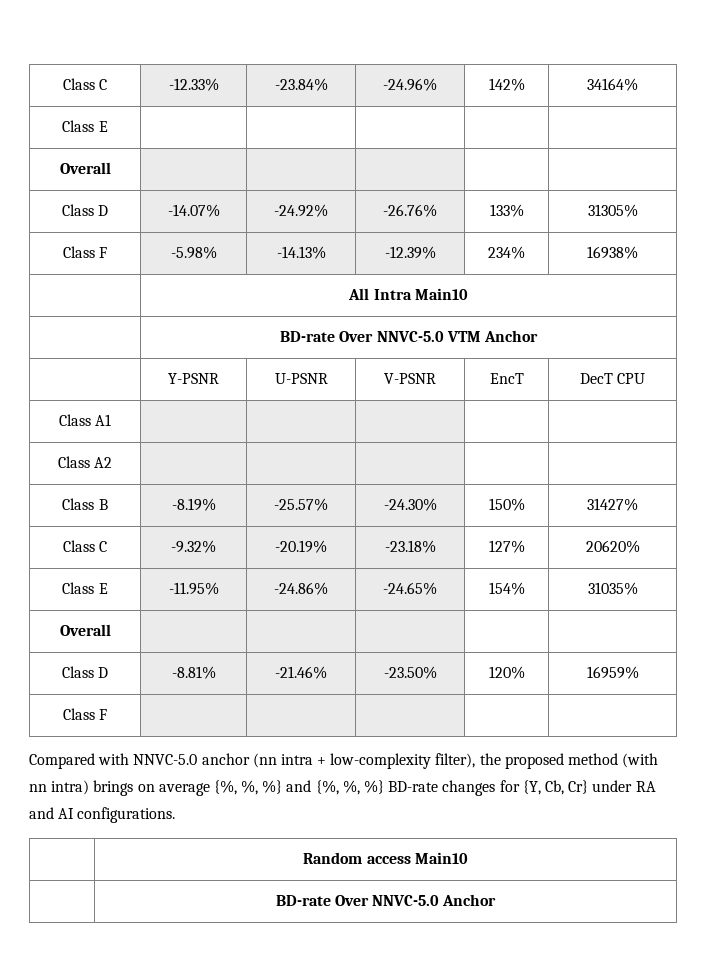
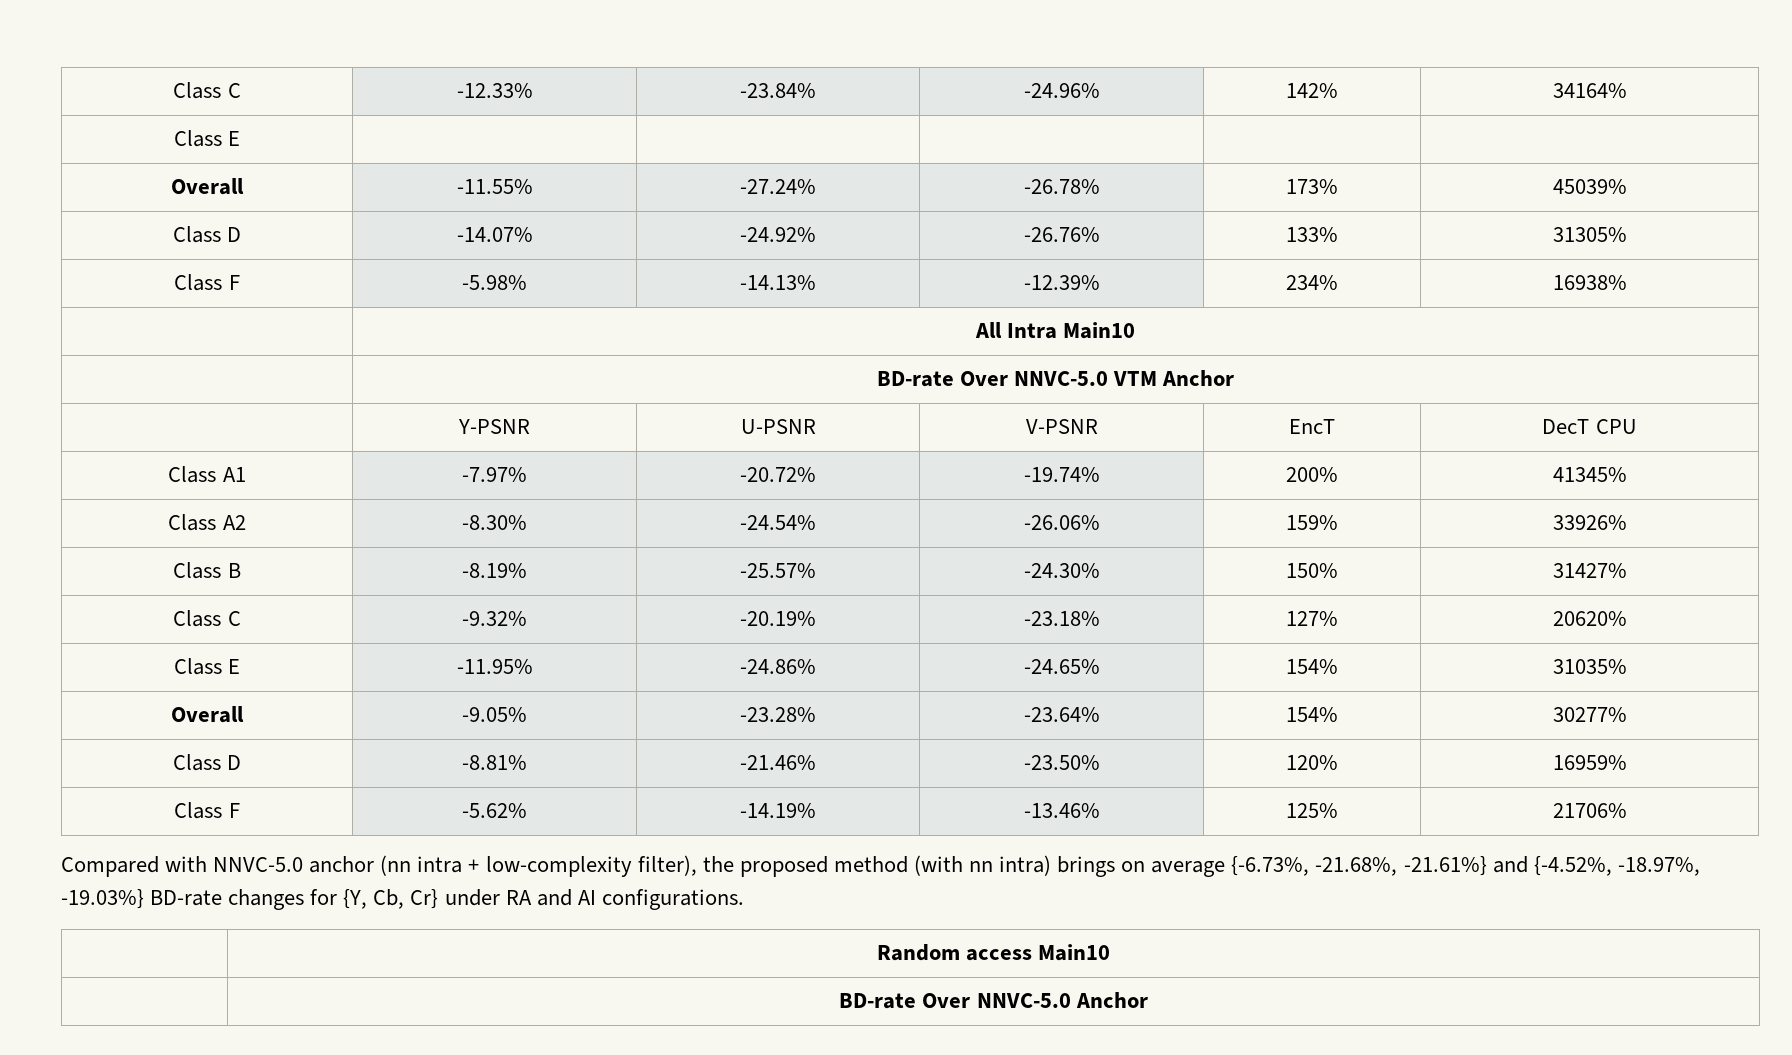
  Class E | | | | |
- Overall | | | | |
+ Overall | -11.55% | -27.24% | -26.78% | 173% | 45039%
- Class A1 | | | | |
- Class A2 | | | | |
+ Class A1 | -7.97% | -20.72% | -19.74% | 200% | 41345%
+ Class A2 | -8.30% | -24.54% | -26.06% | 159% | 33926%
  Class E | -11.95% | -24.86% | -24.65% | 154% | 31035%
- Overall | | | | |
+ Overall | -9.05% | -23.28% | -23.64% | 154% | 30277%
- Class F | | | | |
+ Class F | -5.62% | -14.19% | -13.46% | 125% | 21706%
- Compared with NNVC-5.0 anchor (nn intra + low-complexity filter), the proposed method (with nn intra) brings on average {%, %, %} and {%, %, %} BD-rate changes for {Y, Cb, Cr} under RA and AI configurations.
+ Compared with NNVC-5.0 anchor (nn intra + low-complexity filter), the proposed method (with nn intra) brings on average {-6.73%, -21.68%, -21.61%} and {-4.52%, -18.97%, -19.03%} BD-rate changes for {Y, Cb, Cr} under RA and AI configurations.

